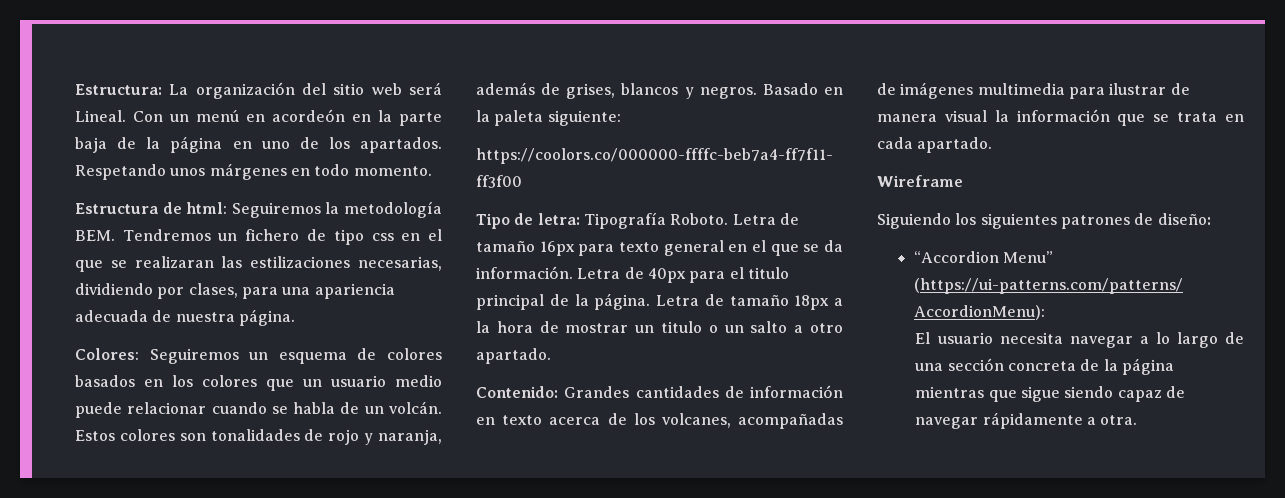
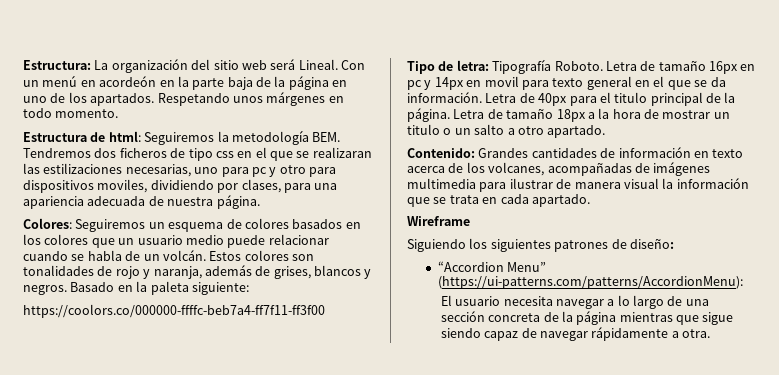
- Estructura de html: Seguiremos la metodología BEM. Tendremos un fichero de tipo css en el que se realizaran las estilizaciones necesarias, dividiendo por clases, para una apariencia adecuada de nuestra página.
+ Estructura de html: Seguiremos la metodología BEM. Tendremos dos ficheros de tipo css en el que se realizaran las estilizaciones necesarias, uno para pc y otro para dispositivos moviles, dividiendo por clases, para una apariencia adecuada de nuestra página.
- Letra de tamaño 16px para texto general en el que se da información.
+ Letra de tamaño 16px en pc y 14px en movil para texto general en el que se da información.

